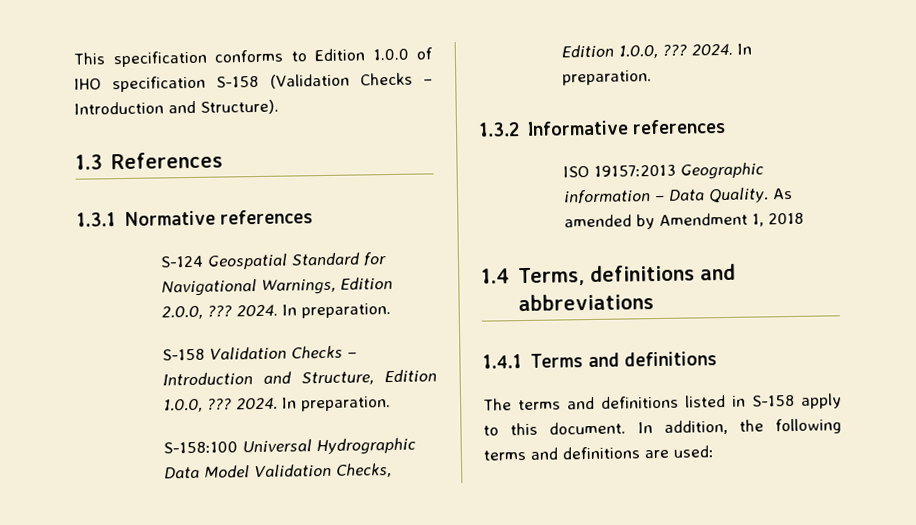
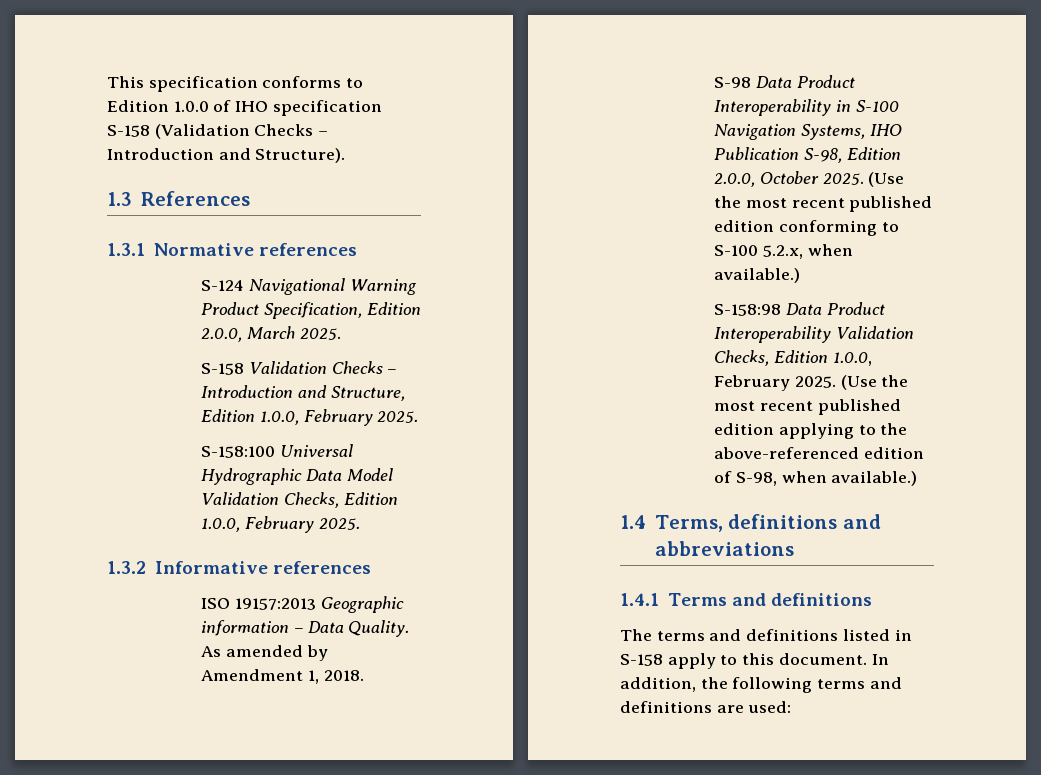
- S-124 Geospatial Standard for Navigational Warnings, Edition 2.0.0, ??? 2024. In preparation.
+ S-124 Navigational Warning Product Specification, Edition 2.0.0, March 2025.
- S-158 Validation Checks – Introduction and Structure, Edition 1.0.0, ??? 2024. In preparation.
+ S-158 Validation Checks – Introduction and Structure, Edition 1.0.0, February 2025.
- S-158:100 Universal Hydrographic Data Model Validation Checks, Edition 1.0.0, ??? 2024. In preparation.
+ S-158:100 Universal Hydrographic Data Model Validation Checks, Edition 1.0.0, February 2025.
- As amended by Amendment 1, 2018
+ As amended by Amendment 1, 2018.
+ S-98 Data Product Interoperability in S-100 Navigation Systems, IHO Publication S-98, Edition 2.0.0, October 2025. (Use the most recent published edition conforming to S-100 5.2.x, when available.)
+ S-158:98 Data Product Interoperability Validation Checks, Edition 1.0.0, February 2025. (Use the most recent published edition applying to the above-referenced edition of S-98, when available.)

